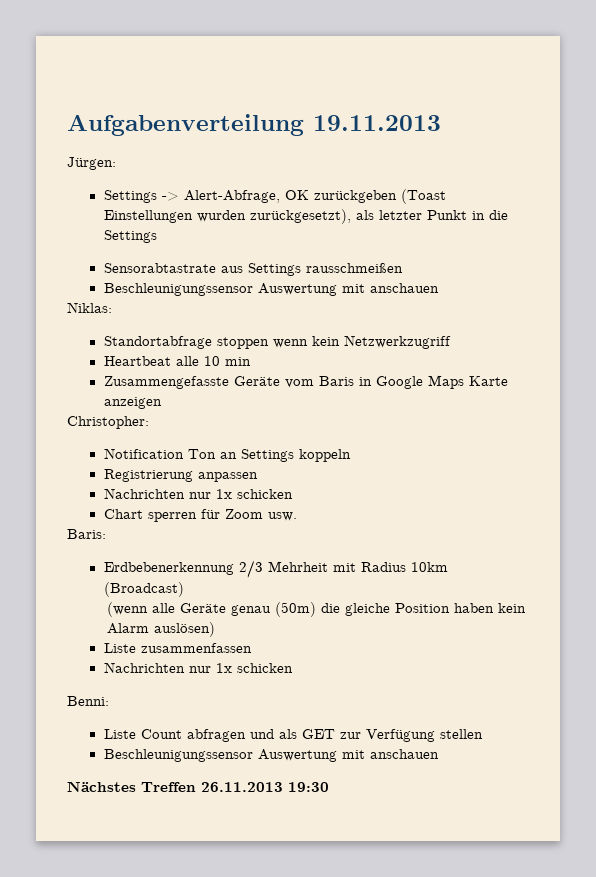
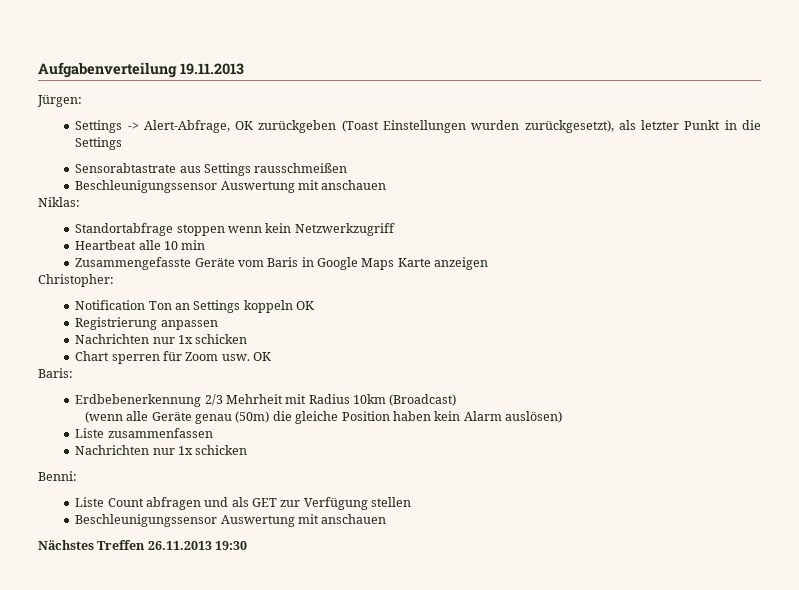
- Notification Ton an Settings koppeln
+ Notification Ton an Settings koppeln OK
- Chart sperren für Zoom usw.
+ Chart sperren für Zoom usw. OK

